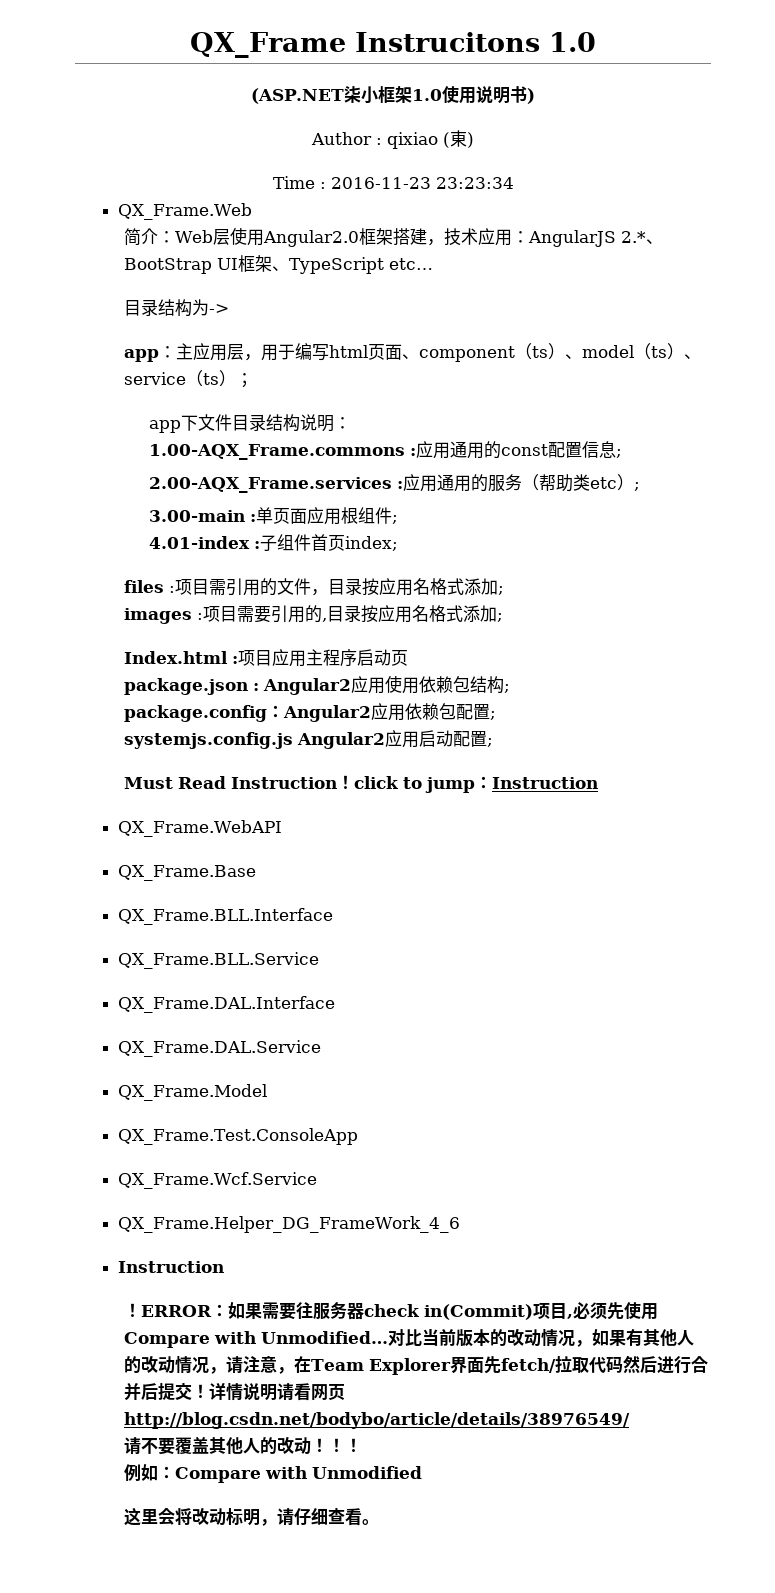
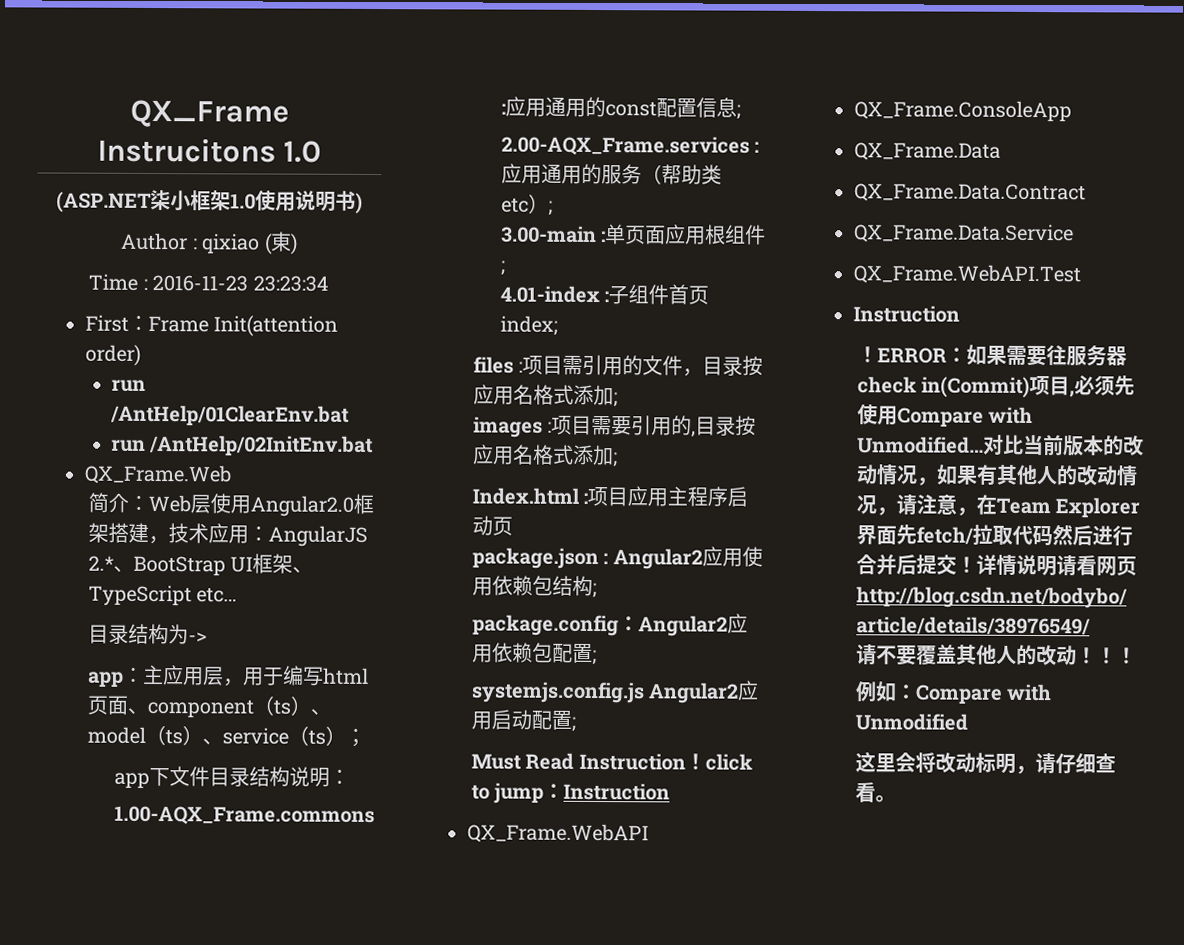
+ First：Frame Init(attention order)
+ run /AntHelp/01ClearEnv.bat
+ run /AntHelp/02InitEnv.bat
- QX_Frame.Base
- QX_Frame.BLL.Interface
- QX_Frame.BLL.Service
- QX_Frame.DAL.Interface
- QX_Frame.DAL.Service
- QX_Frame.Model
- QX_Frame.Test.ConsoleApp
- QX_Frame.Wcf.Service
- QX_Frame.Helper_DG_FrameWork_4_6
+ QX_Frame.ConsoleApp
+ QX_Frame.Data
+ QX_Frame.Data.Contract
+ QX_Frame.Data.Service
+ QX_Frame.WebAPI.Test

